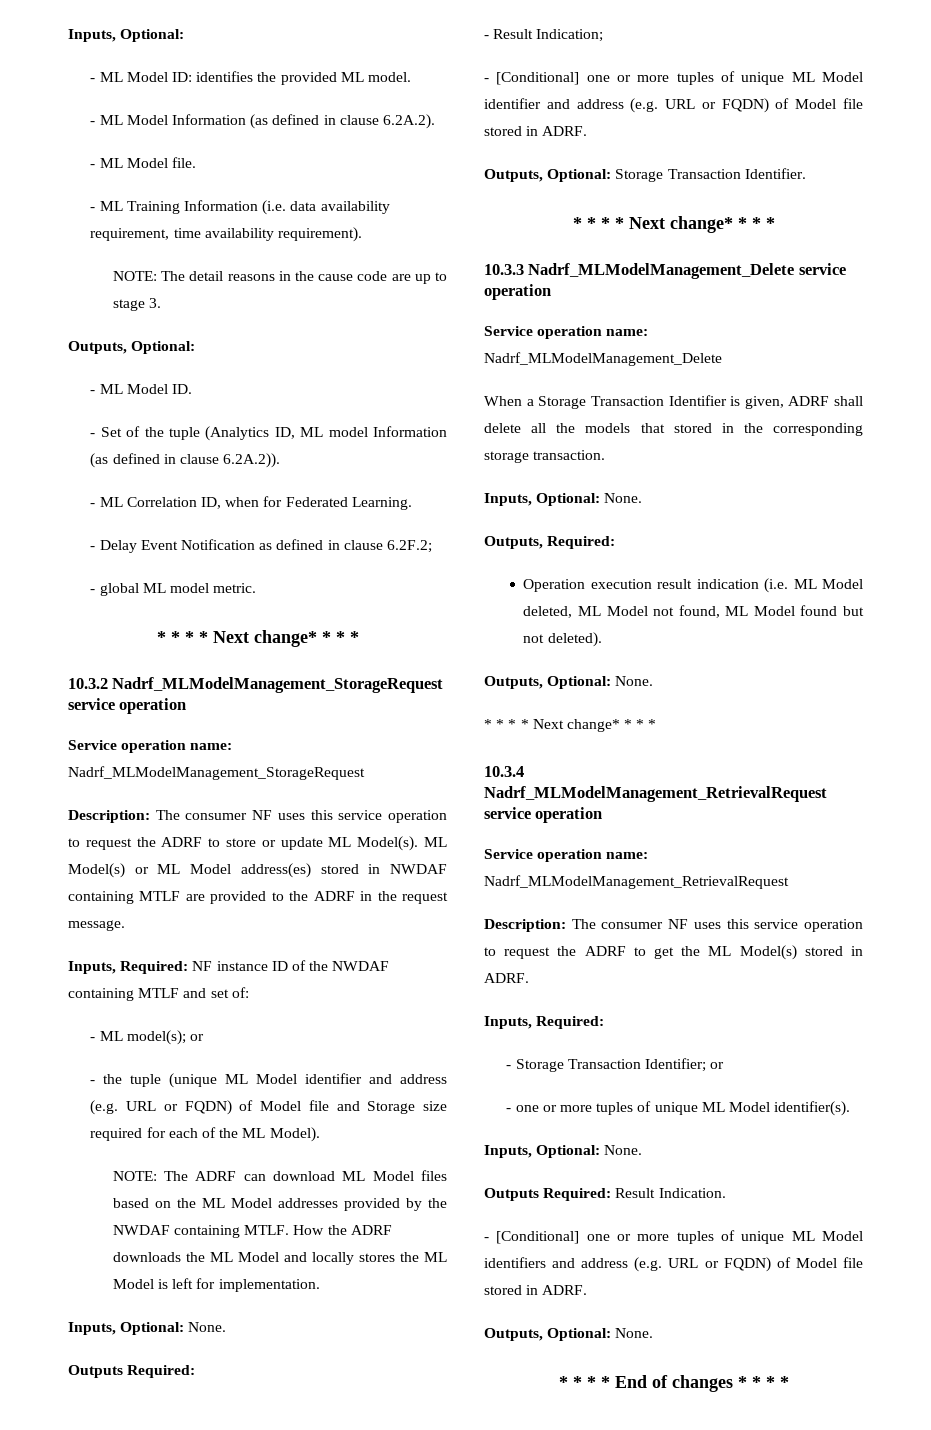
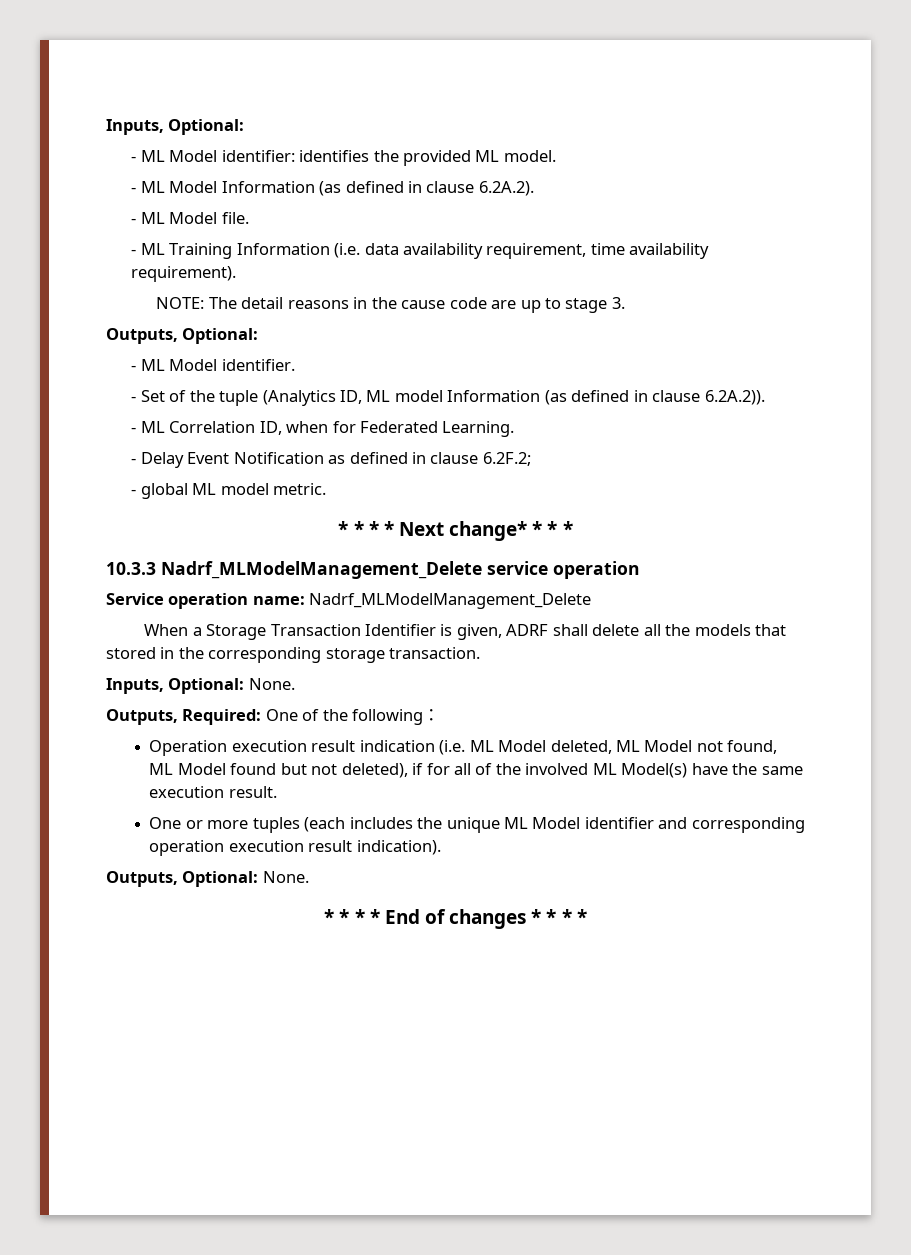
- - ML Model ID: identifies the provided ML model.
+ - ML Model identifier: identifies the provided ML model.
- - ML Model ID.
+ - ML Model identifier.
- 10.3.2 Nadrf_MLModelManagement_StorageRequest service operation
- Service operation name: Nadrf_MLModelManagement_StorageRequest
- Description: The consumer NF uses this service operation to request the ADRF to store or update ML Model(s). ML Model(s) or ML Model address(es) stored in NWDAF containing MTLF are provided to the ADRF in the request message.
- Inputs, Required: NF instance ID of the NWDAF containing MTLF and set of:
- - ML model(s); or
- - the tuple (unique ML Model identifier and address (e.g. URL or FQDN) of Model file and Storage size required for each of the ML Model).
- NOTE: The ADRF can download ML Model files based on the ML Model addresses provided by the NWDAF containing MTLF. How the ADRF downloads the ML Model and locally stores the ML Model is left for implementation.
- Inputs, Optional: None.
- Outputs Required:
- - Result Indication;
- - [Conditional] one or more tuples of unique ML Model identifier and address (e.g. URL or FQDN) of Model file stored in ADRF.
- Outputs, Optional: Storage Transaction Identifier.
- * * * * Next change* * * *
- Outputs, Required:
+ Outputs, Required: One of the following：
- Operation execution result indication (i.e. ML Model deleted, ML Model not found, ML Model found but not deleted).
- Outputs, Optional: None.
- * * * * Next change* * * *
- 10.3.4 Nadrf_MLModelManagement_RetrievalRequest service operation
- Service operation name: Nadrf_MLModelManagement_RetrievalRequest
- Description: The consumer NF uses this service operation to request the ADRF to get the ML Model(s) stored in ADRF.
- Inputs, Required:
- - Storage Transaction Identifier; or
- - one or more tuples of unique ML Model identifier(s).
- Inputs, Optional: None.
- Outputs Required: Result Indication.
- - [Conditional] one or more tuples of unique ML Model identifiers and address (e.g. URL or FQDN) of Model file stored in ADRF.
+ Operation execution result indication (i.e. ML Model deleted, ML Model not found, ML Model found but not deleted), if for all of the involved ML Model(s) have the same execution result.
+ One or more tuples (each includes the unique ML Model identifier and corresponding operation execution result indication).

